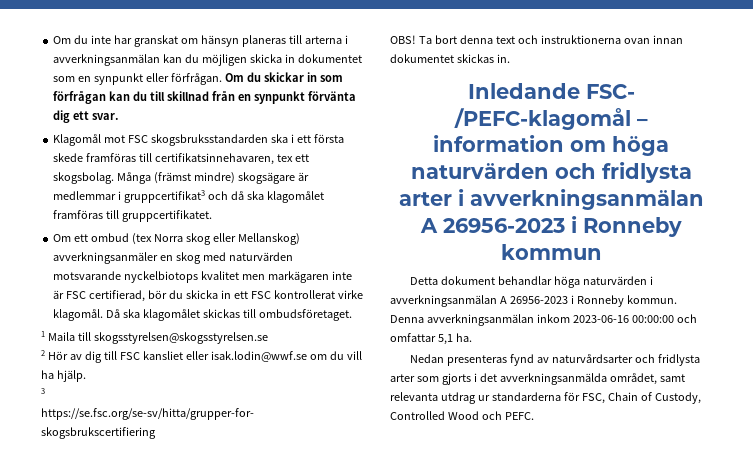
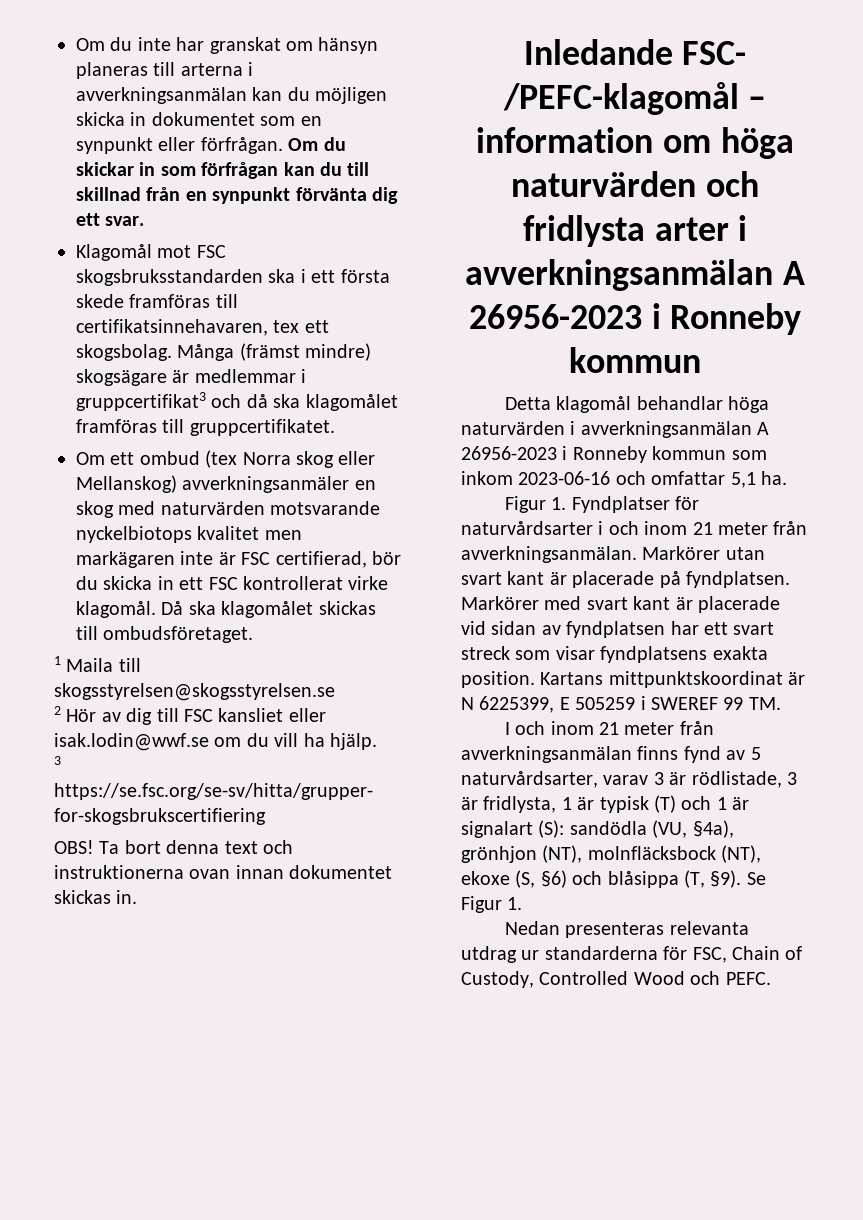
- Detta dokument behandlar höga naturvärden i avverkningsanmälan A 26956-2023 i Ronneby kommun. Denna avverkningsanmälan inkom 2023-06-16 00:00:00 och omfattar 5,1 ha.
+ Detta klagomål behandlar höga naturvärden i avverkningsanmälan A 26956-2023 i Ronneby kommun som inkom 2023-06-16 och omfattar 5,1 ha.
- Nedan presenteras fynd av naturvårdsarter och fridlysta arter som gjorts i det avverkningsanmälda området, samt relevanta utdrag ur standarderna för FSC, Chain of Custody, Controlled Wood och PEFC.
+ Figur 1. Fyndplatser för naturvårdsarter i och inom 21 meter från avverkningsanmälan. Markörer utan svart kant är placerade på fyndplatsen. Markörer med svart kant är placerade vid sidan av fyndplatsen har ett svart streck som visar fyndplatsens exakta position. Kartans mittpunktskoordinat är N 6225399, E 505259 i SWEREF 99 TM.
+ I och inom 21 meter från avverkningsanmälan finns fynd av 5 naturvårdsarter, varav 3 är rödlistade, 3 är fridlysta, 1 är typisk (T) och 1 är signalart (S): sandödla (VU, §4a), grönhjon (NT), molnfläcksbock (NT), ekoxe (S, §6) och blåsippa (T, §9). Se Figur 1.
+ Nedan presenteras relevanta utdrag ur standarderna för FSC, Chain of Custody, Controlled Wood och PEFC.

